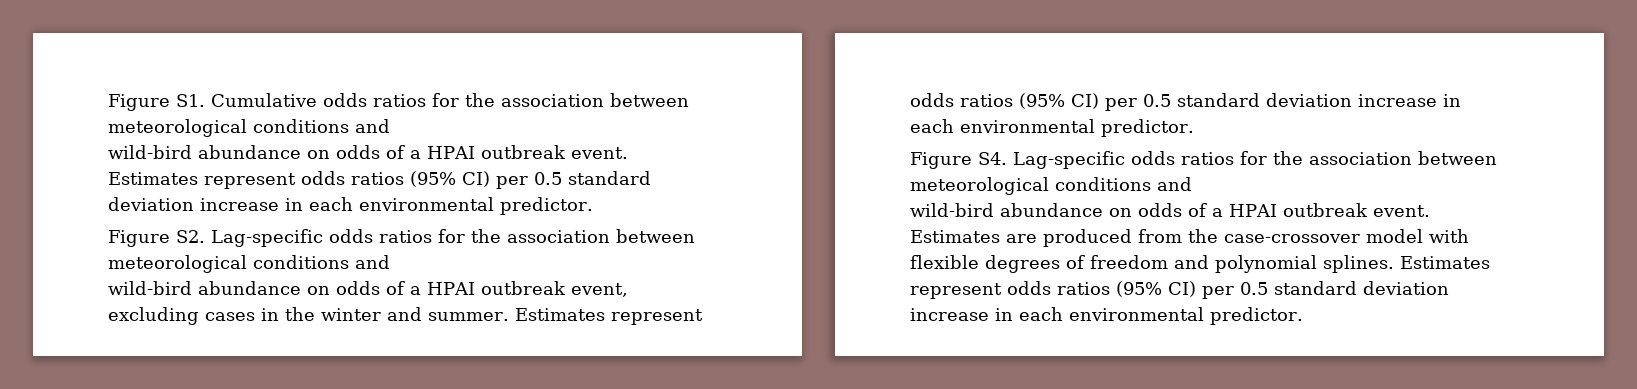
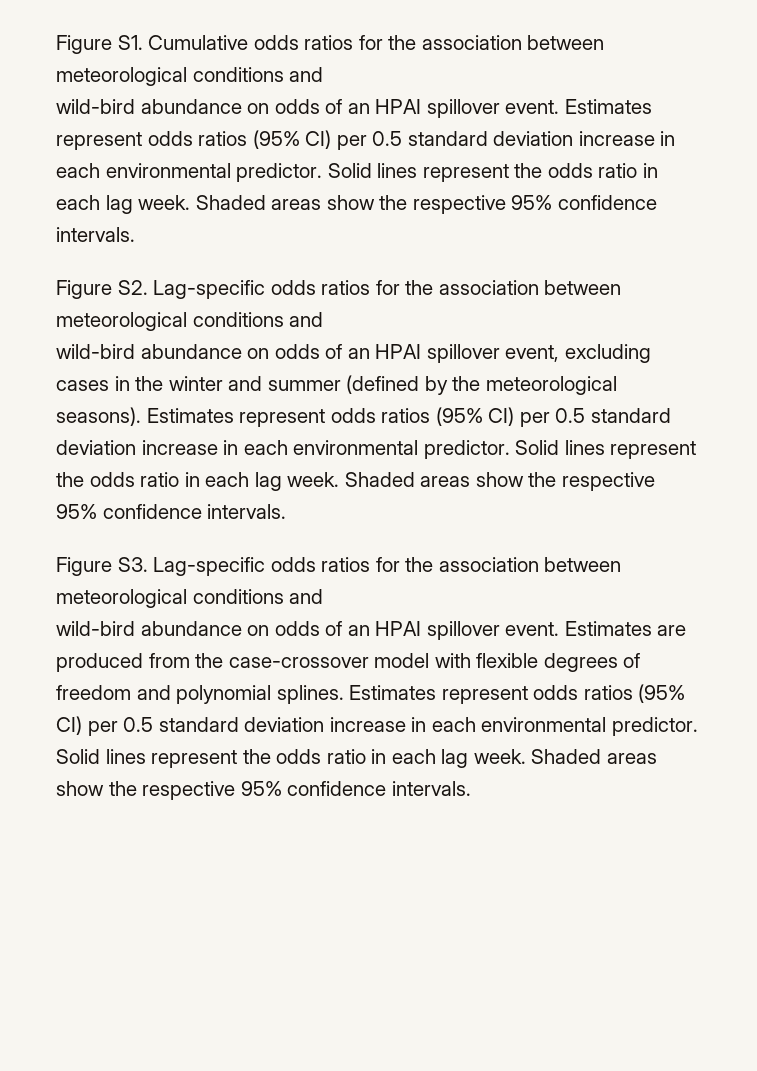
  Figure S1. Cumulative odds ratios for the association between meteorological conditions and
- wild-bird abundance on odds of a HPAI outbreak event. Estimates represent odds ratios (95% CI) per 0.5 standard deviation increase in each environmental predictor.
+ wild-bird abundance on odds of an HPAI spillover event. Estimates represent odds ratios (95% CI) per 0.5 standard deviation increase in each environmental predictor. Solid lines represent the odds ratio in each lag week. Shaded areas show the respective 95% confidence intervals.
- wild-bird abundance on odds of a HPAI outbreak event, excluding cases in the winter and summer. Estimates represent odds ratios (95% CI) per 0.5 standard deviation increase in each environmental predictor.
- Figure S4. Lag-specific odds ratios for the association between meteorological conditions and
- wild-bird abundance on odds of a HPAI outbreak event.
+ wild-bird abundance on odds of an HPAI spillover event, excluding cases in the winter and summer (defined by the meteorological seasons). Estimates represent odds ratios (95% CI) per 0.5 standard deviation increase in each environmental predictor. Solid lines represent the odds ratio in each lag week. Shaded areas show the respective 95% confidence intervals.
+ Figure S3. Lag-specific odds ratios for the association between meteorological conditions and
+ wild-bird abundance on odds of an HPAI spillover event.
- Estimates are produced from the case-crossover model with flexible degrees of freedom and polynomial splines. Estimates represent odds ratios (95% CI) per 0.5 standard deviation increase in each environmental predictor.
+ Estimates are produced from the case-crossover model with flexible degrees of freedom and polynomial splines. Estimates represent odds ratios (95% CI) per 0.5 standard deviation increase in each environmental predictor. Solid lines represent the odds ratio in each lag week. Shaded areas show the respective 95% confidence intervals.

